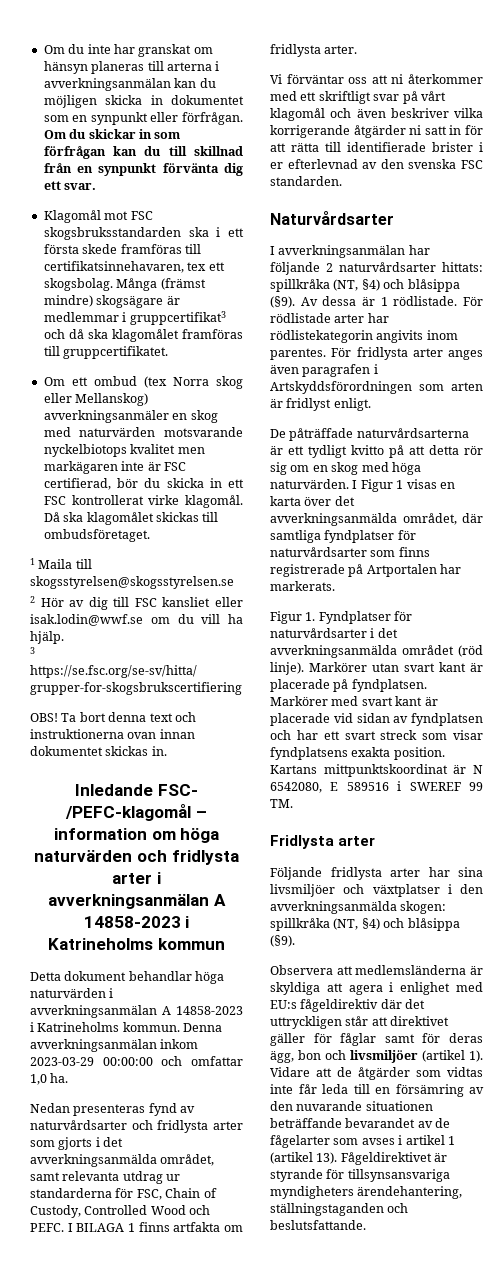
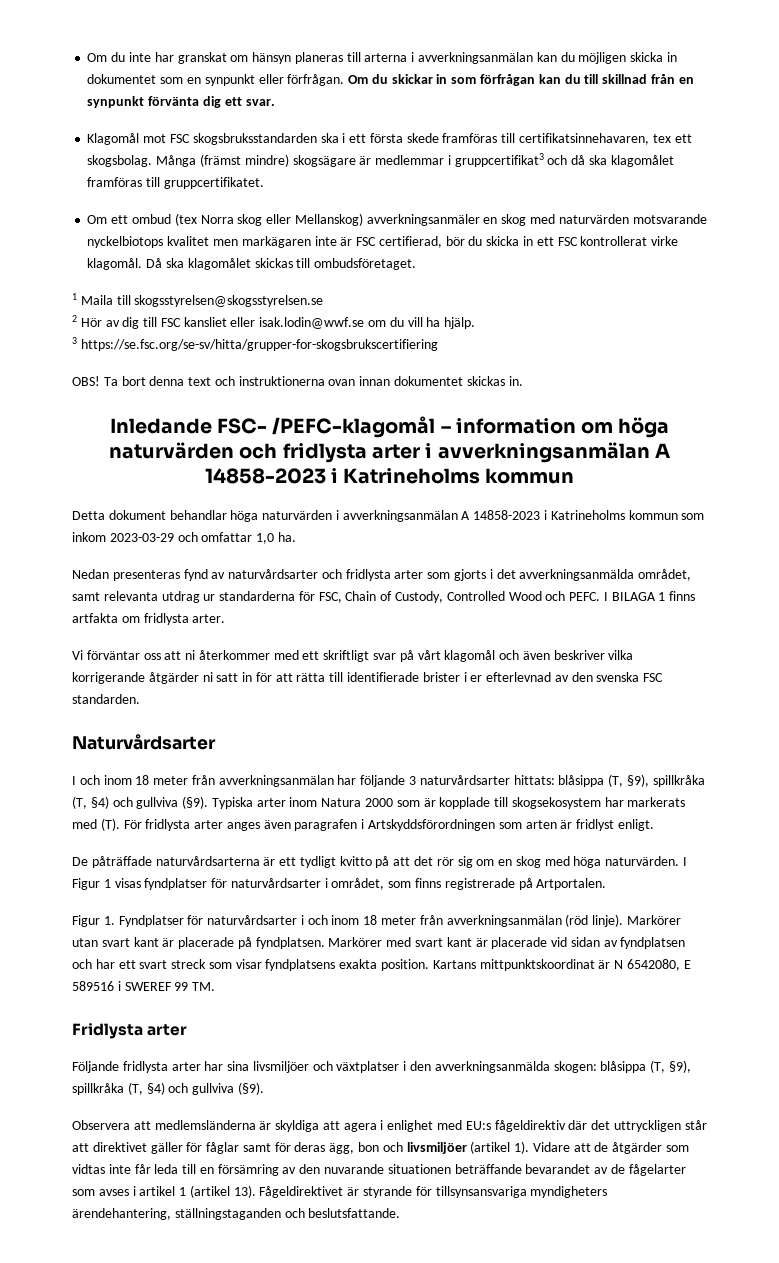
- Detta dokument behandlar höga naturvärden i avverkningsanmälan A 14858-2023 i Katrineholms kommun. Denna avverkningsanmälan inkom 2023-03-29 00:00:00 och omfattar 1,0 ha.
+ Detta dokument behandlar höga naturvärden i avverkningsanmälan A 14858-2023 i Katrineholms kommun som inkom 2023-03-29 och omfattar 1,0 ha.
- I avverkningsanmälan har följande 2 naturvårdsarter hittats: spillkråka (NT, §4) och blåsippa (§9). Av dessa är 1 rödlistade. För rödlistade arter har rödlistekategorin angivits inom parentes. För fridlysta arter anges även paragrafen i Artskyddsförordningen som arten är fridlyst enligt.
+ I och inom 18 meter från avverkningsanmälan har följande 3 naturvårdsarter hittats: blåsippa (T, §9), spillkråka (T, §4) och gullviva (§9). Typiska arter inom Natura 2000 som är kopplade till skogsekosystem har markerats med (T). För fridlysta arter anges även paragrafen i Artskyddsförordningen som arten är fridlyst enligt.
- De påträffade naturvårdsarterna är ett tydligt kvitto på att detta rör sig om en skog med höga naturvärden.
+ De påträffade naturvårdsarterna är ett tydligt kvitto på att det rör sig om en skog med höga naturvärden.
- I Figur 1 visas en karta över det avverkningsanmälda området, där samtliga fyndplatser för naturvårdsarter som finns registrerade på Artportalen har markerats.
+ I Figur 1 visas fyndplatser för naturvårdsarter i området, som finns registrerade på Artportalen.
- Figur 1. Fyndplatser för naturvårdsarter i det avverkningsanmälda området (röd linje).
+ Figur 1. Fyndplatser för naturvårdsarter i och inom 18 meter från avverkningsanmälan (röd linje).
- Följande fridlysta arter har sina livsmiljöer och växtplatser i den avverkningsanmälda skogen: spillkråka (NT, §4) och blåsippa (§9).
+ Följande fridlysta arter har sina livsmiljöer och växtplatser i den avverkningsanmälda skogen: blåsippa (T, §9), spillkråka (T, §4) och gullviva (§9).

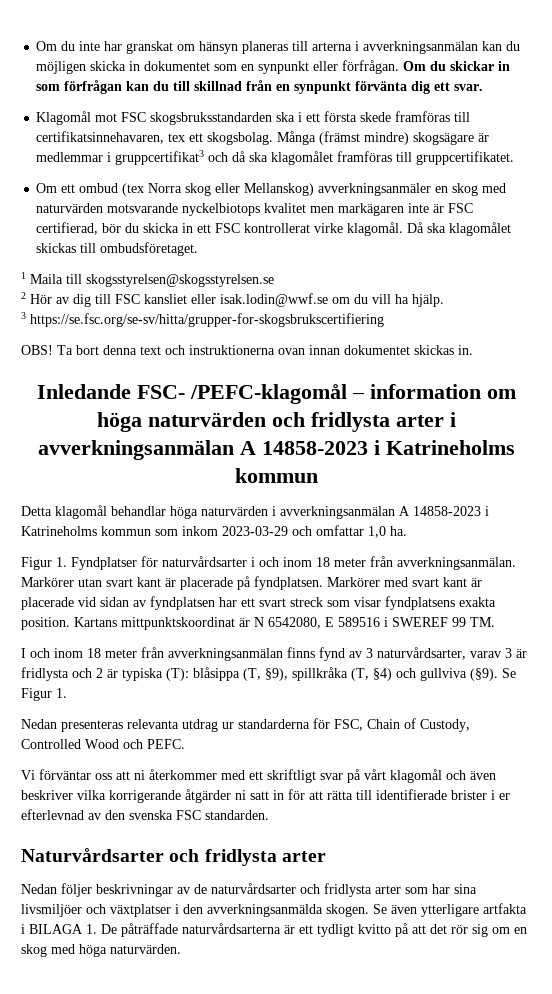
- Detta dokument behandlar höga naturvärden i avverkningsanmälan A 14858-2023 i Katrineholms kommun som inkom 2023-03-29 och omfattar 1,0 ha.
+ Detta klagomål behandlar höga naturvärden i avverkningsanmälan A 14858-2023 i Katrineholms kommun som inkom 2023-03-29 och omfattar 1,0 ha.
- Nedan presenteras fynd av naturvårdsarter och fridlysta arter som gjorts i det avverkningsanmälda området, samt relevanta utdrag ur standarderna för FSC, Chain of Custody, Controlled Wood och PEFC. I BILAGA 1 finns artfakta om fridlysta arter.
+ Figur 1. Fyndplatser för naturvårdsarter i och inom 18 meter från avverkningsanmälan. Markörer utan svart kant är placerade på fyndplatsen. Markörer med svart kant är placerade vid sidan av fyndplatsen har ett svart streck som visar fyndplatsens exakta position. Kartans mittpunktskoordinat är N 6542080, E 589516 i SWEREF 99 TM.
+ I och inom 18 meter från avverkningsanmälan finns fynd av 3 naturvårdsarter, varav 3 är fridlysta och 2 är typiska (T): blåsippa (T, §9), spillkråka (T, §4) och gullviva (§9). Se Figur 1.
+ Nedan presenteras relevanta utdrag ur standarderna för FSC, Chain of Custody, Controlled Wood och PEFC.
- Naturvårdsarter
- I och inom 18 meter från avverkningsanmälan har följande 3 naturvårdsarter hittats: blåsippa (T, §9), spillkråka (T, §4) och gullviva (§9). Typiska arter inom Natura 2000 som är kopplade till skogsekosystem har markerats med (T). För fridlysta arter anges även paragrafen i Artskyddsförordningen som arten är fridlyst enligt.
- De påträffade naturvårdsarterna är ett tydligt kvitto på att det rör sig om en skog med höga naturvärden. I Figur 1 visas fyndplatser för naturvårdsarter i området, som finns registrerade på Artportalen.
- Figur 1. Fyndplatser för naturvårdsarter i och inom 18 meter från avverkningsanmälan (röd linje). Markörer utan svart kant är placerade på fyndplatsen. Markörer med svart kant är placerade vid sidan av fyndplatsen och har ett svart streck som visar fyndplatsens exakta position. Kartans mittpunktskoordinat är N 6542080, E 589516 i SWEREF 99 TM.
- Fridlysta arter
- Följande fridlysta arter har sina livsmiljöer och växtplatser i den avverkningsanmälda skogen: blåsippa (T, §9), spillkråka (T, §4) och gullviva (§9).
- Observera att medlemsländerna är skyldiga att agera i enlighet med EU:s fågeldirektiv där det uttryckligen står att direktivet gäller för fåglar samt för deras ägg, bon och livsmiljöer (artikel 1). Vidare att de åtgärder som vidtas inte får leda till en försämring av den nuvarande situationen beträffande bevarandet av de fågelarter som avses i artikel 1 (artikel 13). Fågeldirektivet är styrande för tillsynsansvariga myndigheters ärendehantering, ställningstaganden och beslutsfattande.
+ Naturvårdsarter och fridlysta arter
+ Nedan följer beskrivningar av de naturvårdsarter och fridlysta arter som har sina livsmiljöer och växtplatser i den avverkningsanmälda skogen. Se även ytterligare artfakta i BILAGA 1. De påträffade naturvårdsarterna är ett tydligt kvitto på att det rör sig om en skog med höga naturvärden.

